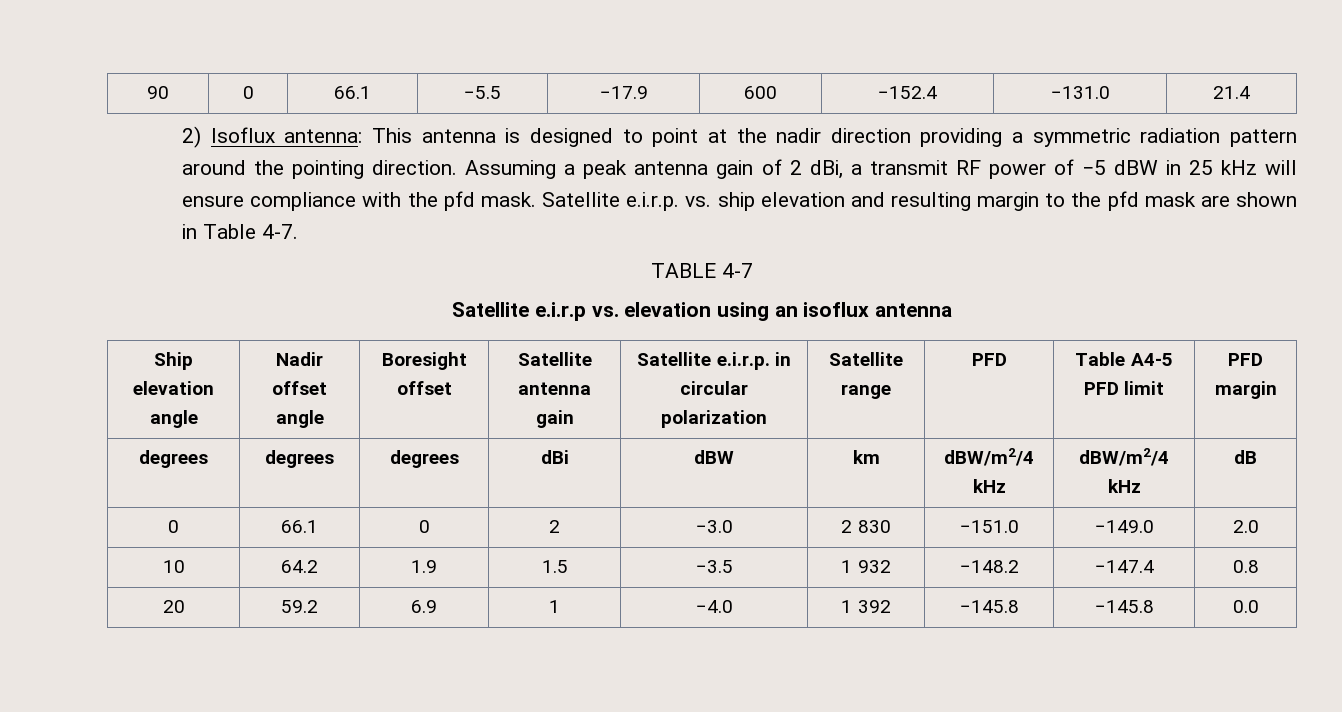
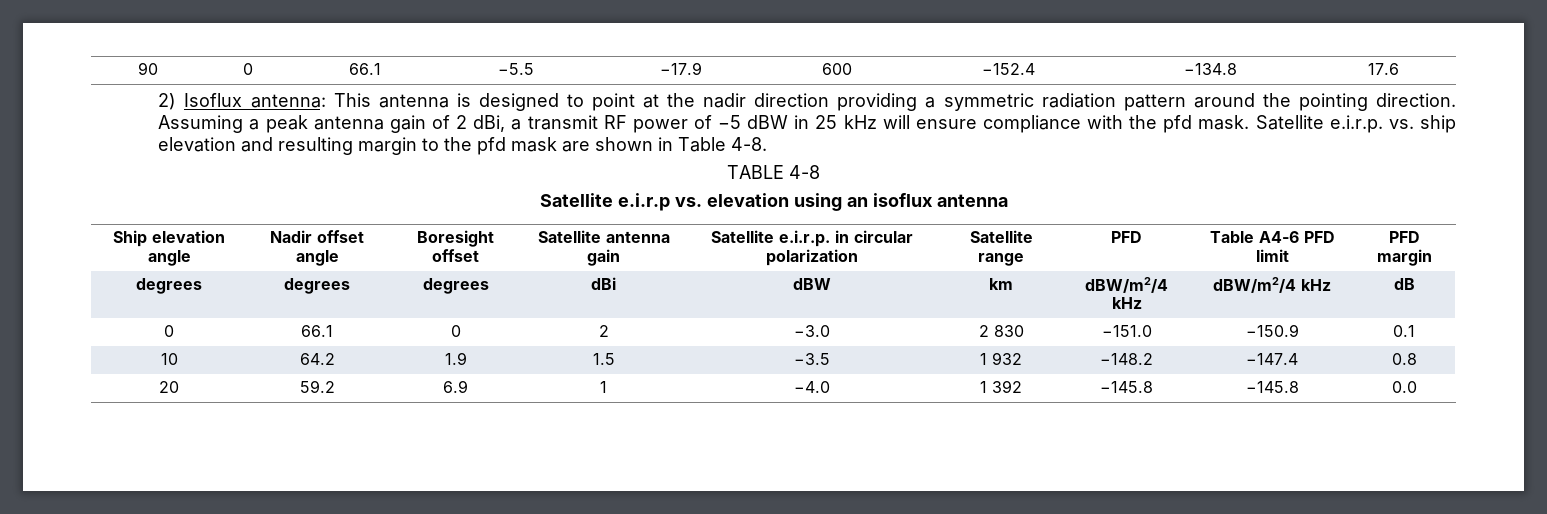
- 90 | 0 | 66.1 | −5.5 | −17.9 | 600 | −152.4 | −131.0 | 21.4
+ 90 | 0 | 66.1 | −5.5 | −17.9 | 600 | −152.4 | −134.8 | 17.6
- Satellite e.i.r.p. vs. ship elevation and resulting margin to the pfd mask are shown in Table 4-7.
+ Satellite e.i.r.p. vs. ship elevation and resulting margin to the pfd mask are shown in Table 4-8.
- TABLE 4-7
+ TABLE 4-8
- Ship elevation angle | Nadir offset angle | Boresight offset | Satellite antenna gain | Satellite e.i.r.p. in circular polarization | Satellite range | PFD | Table A4-5 PFD limit | PFD margin
+ Ship elevation angle | Nadir offset angle | Boresight offset | Satellite antenna gain | Satellite e.i.r.p. in circular polarization | Satellite range | PFD | Table A4-6 PFD limit | PFD margin
- 0 | 66.1 | 0 | 2 | −3.0 | 2 830 | −151.0 | −149.0 | 2.0
+ 0 | 66.1 | 0 | 2 | −3.0 | 2 830 | −151.0 | −150.9 | 0.1

